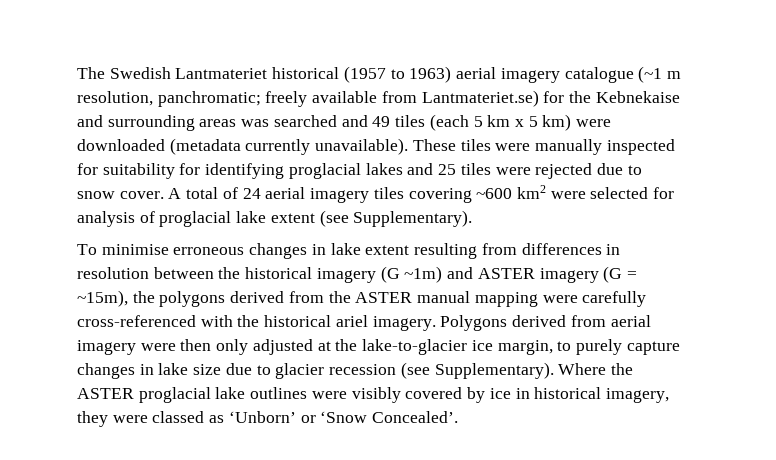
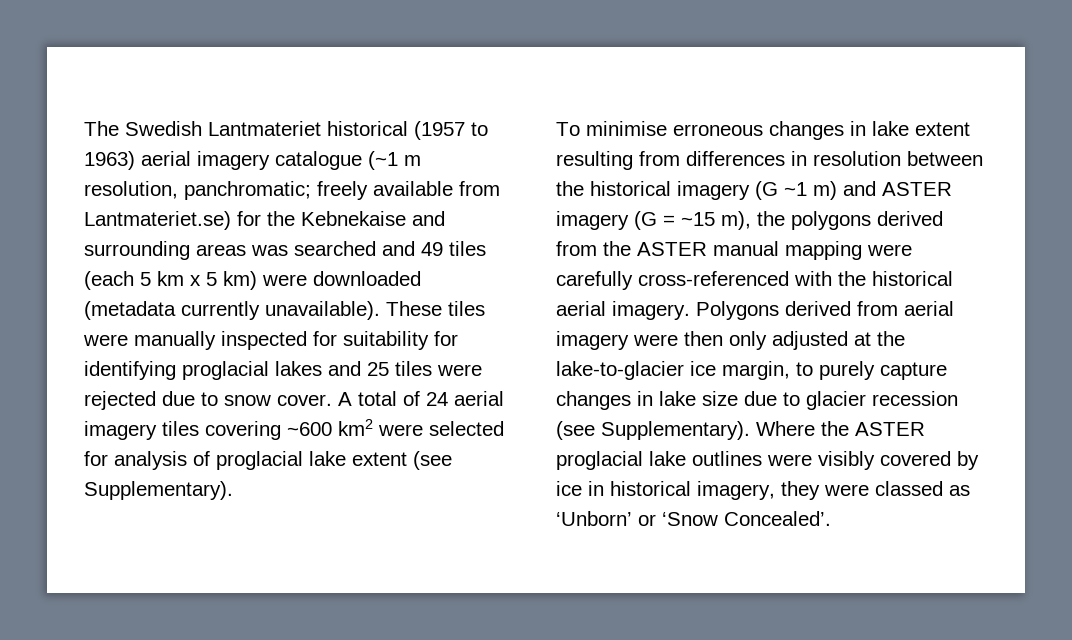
- To minimise erroneous changes in lake extent resulting from differences in resolution between the historical imagery (G ~1m) and ASTER imagery (G = ~15m), the polygons derived from the ASTER manual mapping were carefully cross-referenced with the historical ariel imagery.
+ To minimise erroneous changes in lake extent resulting from differences in resolution between the historical imagery (G ~1 m) and ASTER imagery (G = ~15 m), the polygons derived from the ASTER manual mapping were carefully cross-referenced with the historical aerial imagery.

